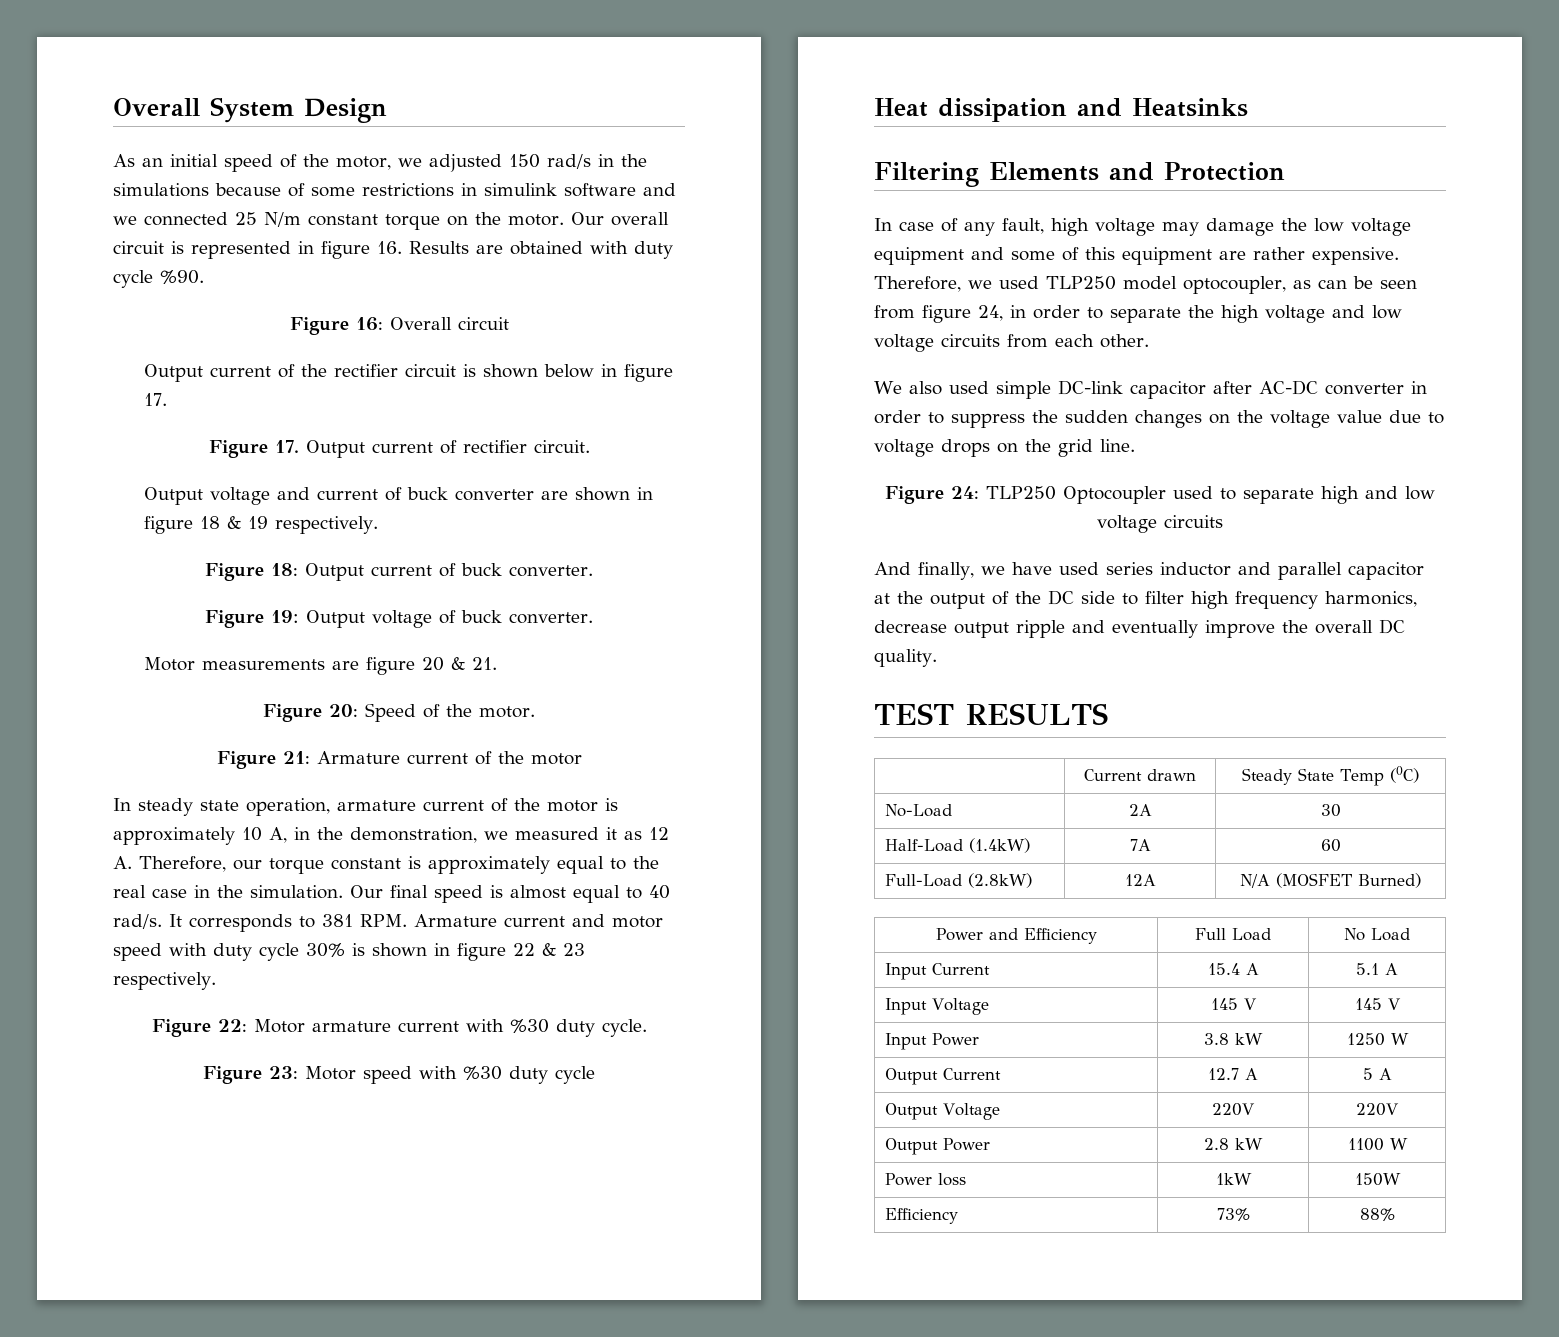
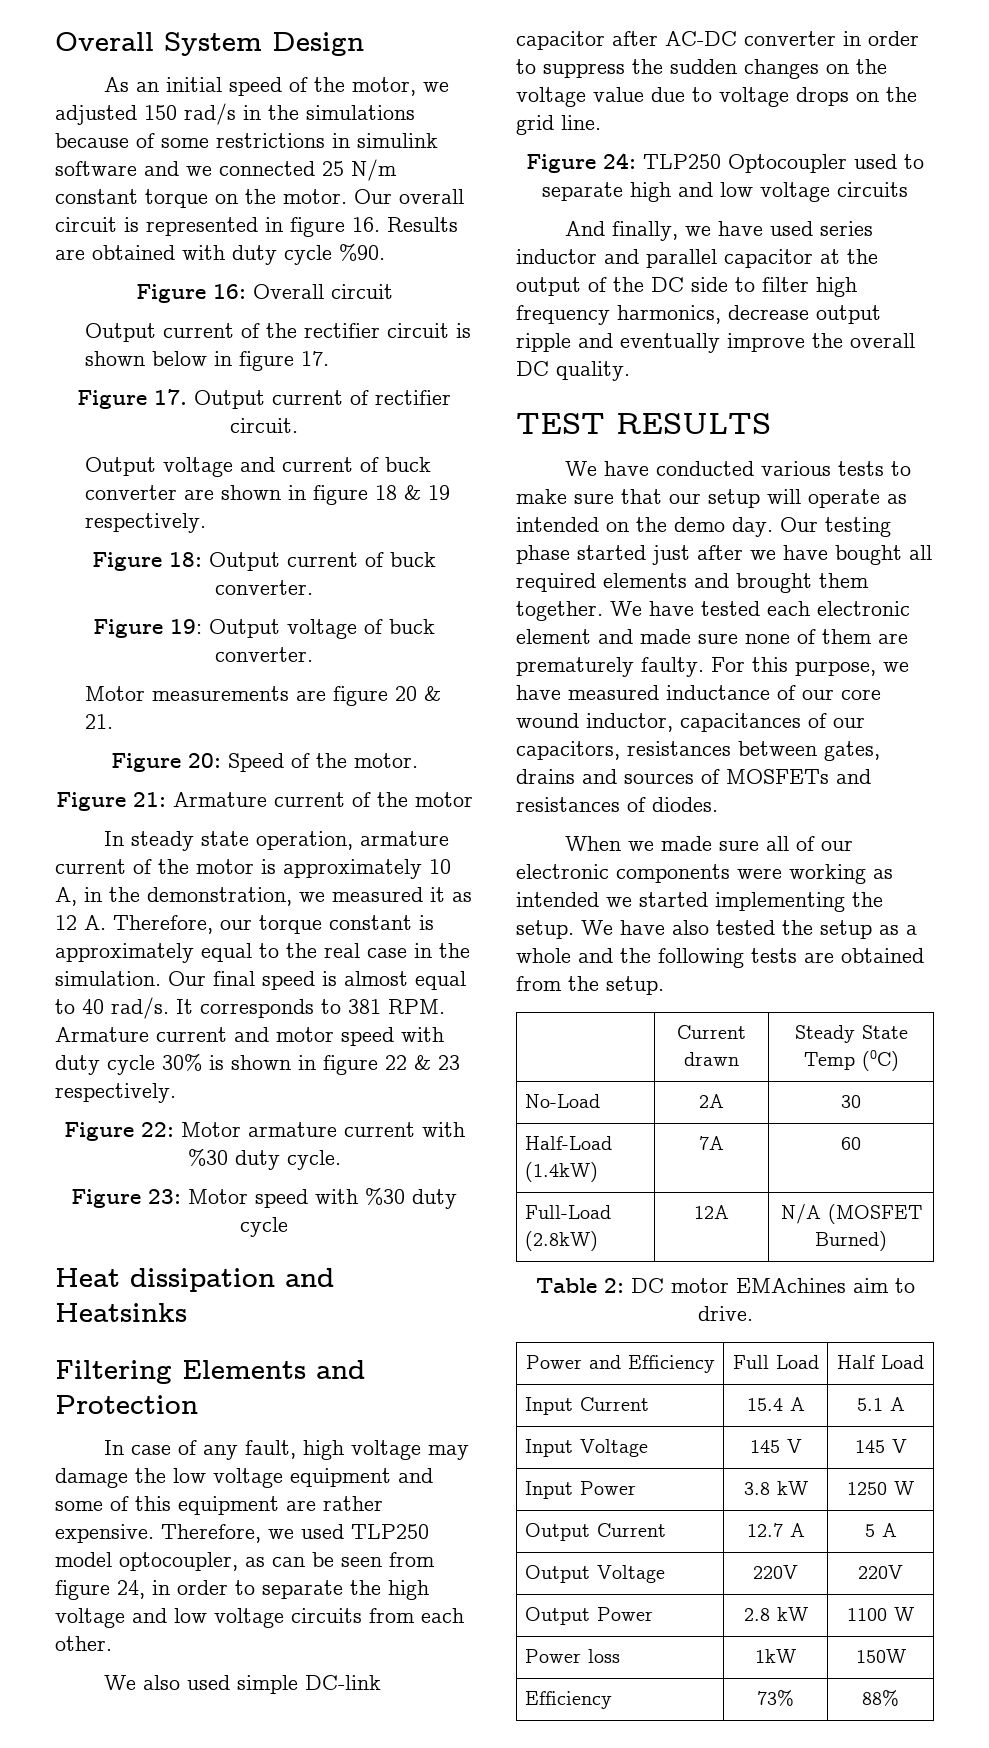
+ We have conducted various tests to make sure that our setup will operate as intended on the demo day. Our testing phase started just after we have bought all required elements and brought them together. We have tested each electronic element and made sure none of them are prematurely faulty. For this purpose, we have measured inductance of our core wound inductor, capacitances of our capacitors, resistances between gates, drains and sources of MOSFETs and resistances of diodes.
+ When we made sure all of our electronic components were working as intended we started implementing the setup. We have also tested the setup as a whole and the following tests are obtained from the setup.
+ Table 2: DC motor EMAchines aim to drive.
- Power and Efficiency | Full Load | No Load
+ Power and Efficiency | Full Load | Half Load

